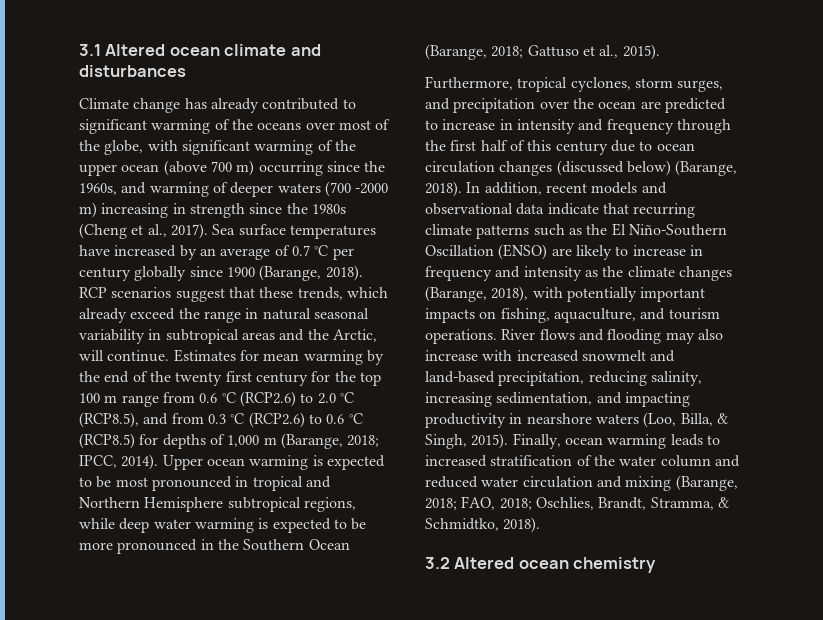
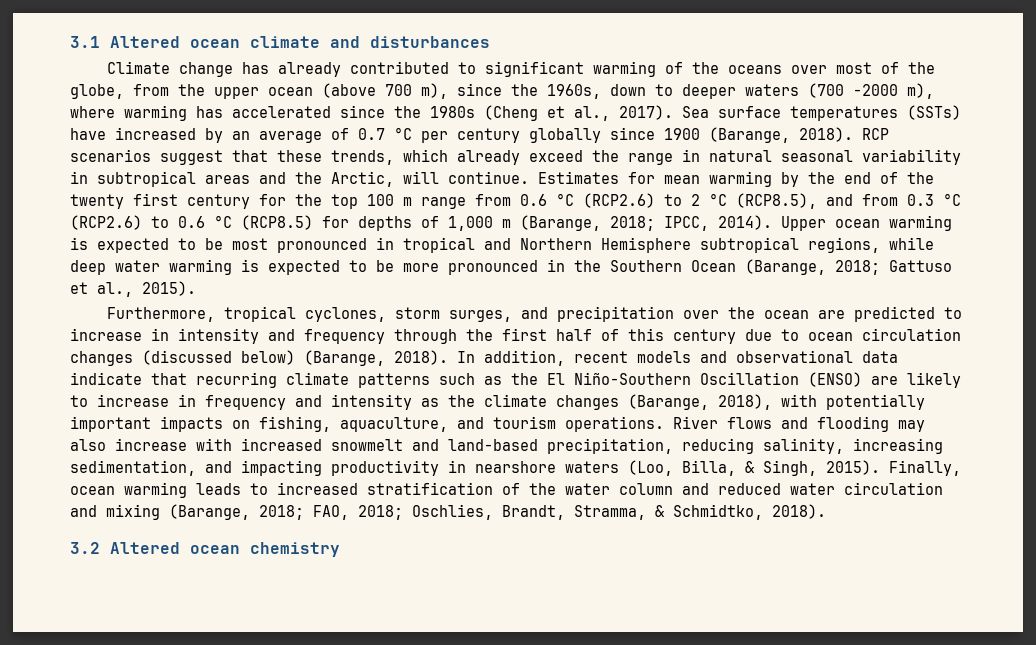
- Climate change has already contributed to significant warming of the oceans over most of the globe, with significant warming of the upper ocean (above 700 m) occurring since the 1960s, and warming of deeper waters (700 -2000 m) increasing in strength since the 1980s (Cheng et al., 2017).
+ Climate change has already contributed to significant warming of the oceans over most of the globe, from the upper ocean (above 700 m), since the 1960s, down to deeper waters (700 -2000 m), where warming has accelerated since the 1980s (Cheng et al., 2017).
- Sea surface temperatures have increased by an average of 0.7 °C per century globally since 1900 (Barange, 2018).
+ Sea surface temperatures (SSTs) have increased by an average of 0.7 °C per century globally since 1900 (Barange, 2018).
- Estimates for mean warming by the end of the twenty first century for the top 100 m range from 0.6 °C (RCP2.6) to 2.0 °C (RCP8.5), and from 0.3 °C (RCP2.6) to 0.6 °C (RCP8.5) for depths of 1,000 m (Barange, 2018; IPCC, 2014).
+ Estimates for mean warming by the end of the twenty first century for the top 100 m range from 0.6 °C (RCP2.6) to 2 °C (RCP8.5), and from 0.3 °C (RCP2.6) to 0.6 °C (RCP8.5) for depths of 1,000 m (Barange, 2018; IPCC, 2014).

